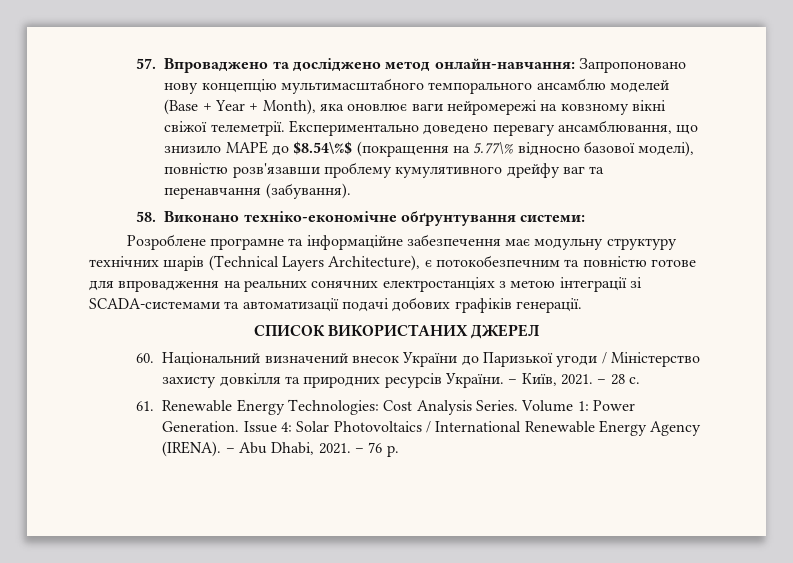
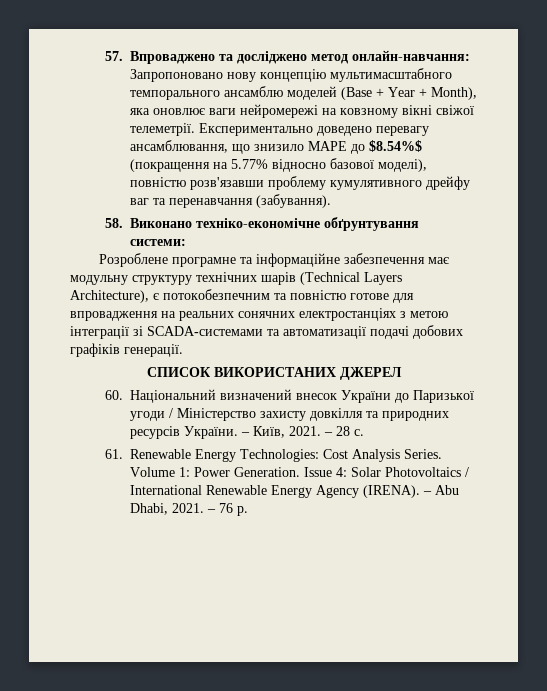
- Експериментально доведено перевагу ансамблювання, що знизило MAPE до $8.54\%$ (покращення на 5.77\% відносно базової моделі), повністю розв'язавши проблему кумулятивного дрейфу ваг та перенавчання (забування).
+ Експериментально доведено перевагу ансамблювання, що знизило MAPE до $8.54%$ (покращення на 5.77% відносно базової моделі), повністю розв'язавши проблему кумулятивного дрейфу ваг та перенавчання (забування).

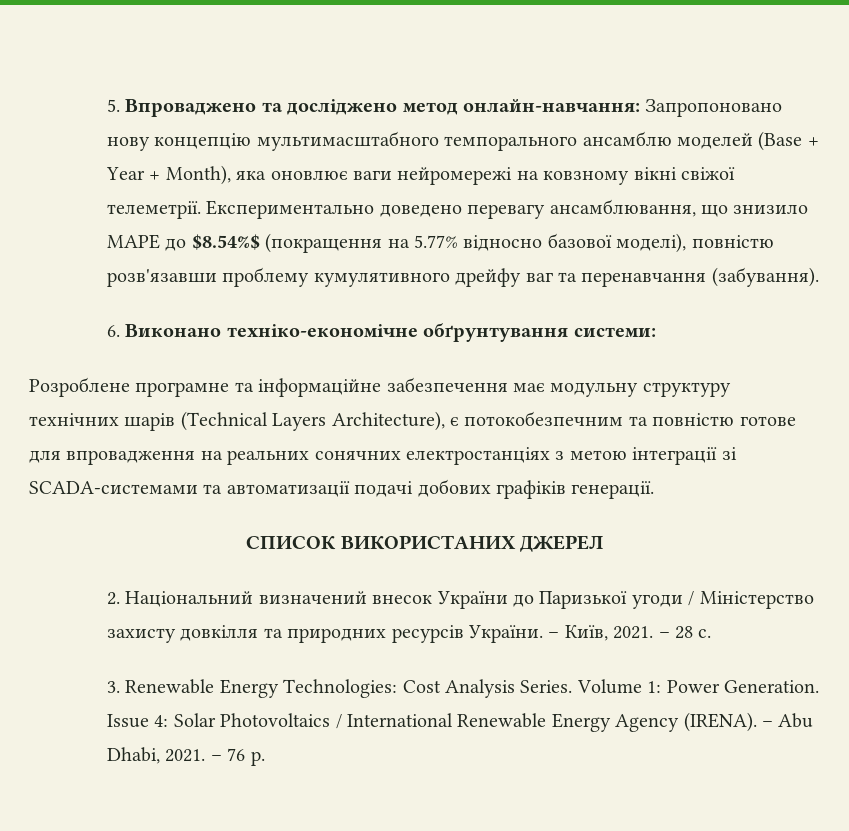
- 57. Впроваджено та досліджено метод онлайн-навчання: Запропоновано нову концепцію мультимасштабного темпорального ансамблю моделей (Base + Year + Month), яка оновлює ваги нейромережі на ковзному вікні свіжої телеметрії.
+ 5. Впроваджено та досліджено метод онлайн-навчання: Запропоновано нову концепцію мультимасштабного темпорального ансамблю моделей (Base + Year + Month), яка оновлює ваги нейромережі на ковзному вікні свіжої телеметрії.
- 58. Виконано техніко-економічне обґрунтування системи:
+ 6. Виконано техніко-економічне обґрунтування системи:
- 60. Національний визначений внесок України до Паризької угоди / Міністерство захисту довкілля та природних ресурсів України.
+ 2. Національний визначений внесок України до Паризької угоди / Міністерство захисту довкілля та природних ресурсів України.
- 61. Renewable Energy Technologies: Cost Analysis Series.
+ 3. Renewable Energy Technologies: Cost Analysis Series.

